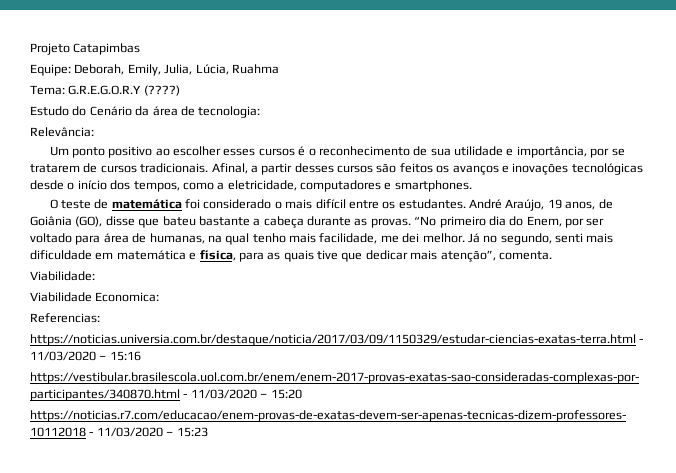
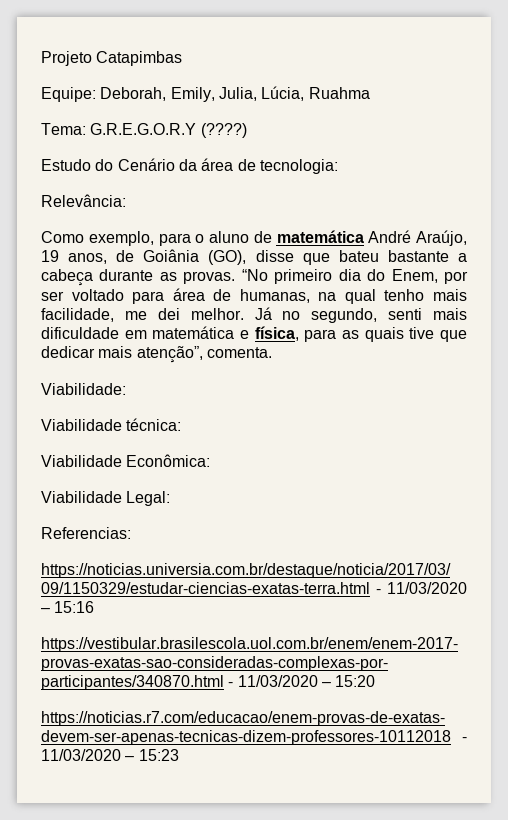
- Um ponto positivo ao escolher esses cursos é o reconhecimento de sua utilidade e importância, por se tratarem de cursos tradicionais. Afinal, a partir desses cursos são feitos os avanços e inovações tecnológicas desde o início dos tempos, como a eletricidade, computadores e smartphones.
- O teste de matemática foi considerado o mais difícil entre os estudantes. André Araújo, 19 anos, de Goiânia (GO), disse que bateu bastante a cabeça durante as provas.
+ Como exemplo, para o aluno de matemática André Araújo, 19 anos, de Goiânia (GO), disse que bateu bastante a cabeça durante as provas.
- Viabilidade Economica:
+ Viabilidade técnica:
+ Viabilidade Econômica:
+ Viabilidade Legal:

